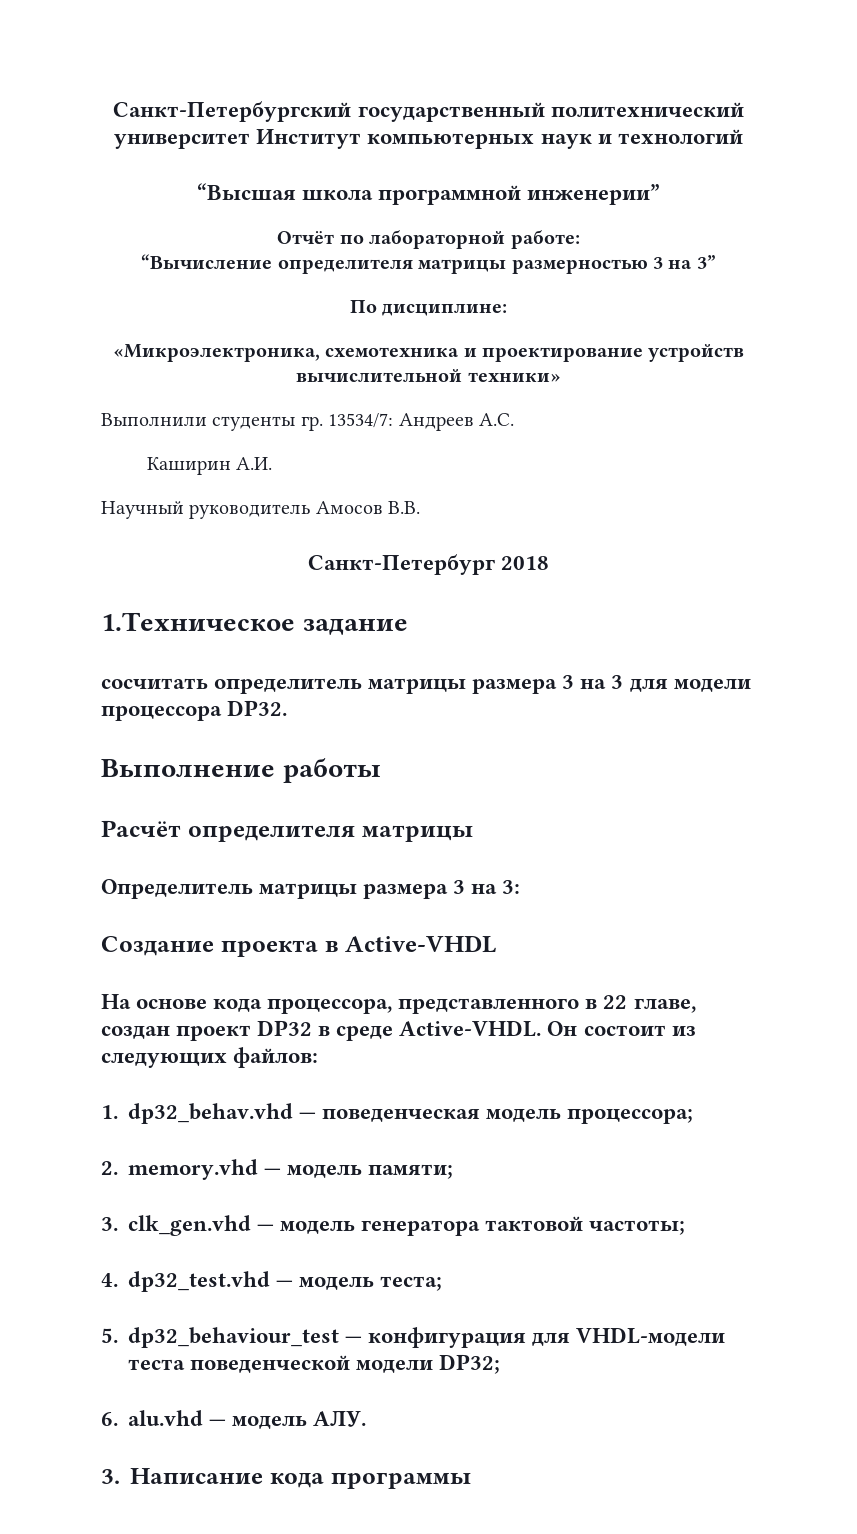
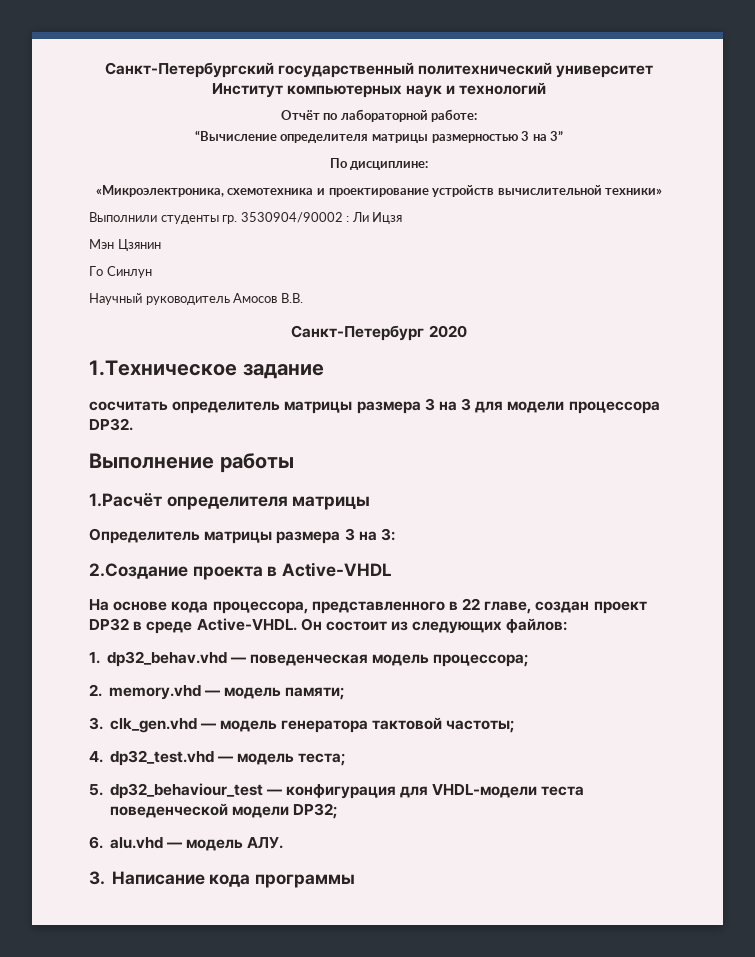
- “Высшая школа программной инженерии”
- 13534/7: Андреев А.С.
- Каширин А.И.
+ 3530904/90002 : Ли Ицзя
+ Мэн Цзянин
+ Го Синлун
- Санкт-Петербург 2018
+ Санкт-Петербург 2020
- Расчёт определителя матрицы
+ 1.Расчёт определителя матрицы
- Создание проекта в Active-VHDL
+ 2.Создание проекта в Active-VHDL

